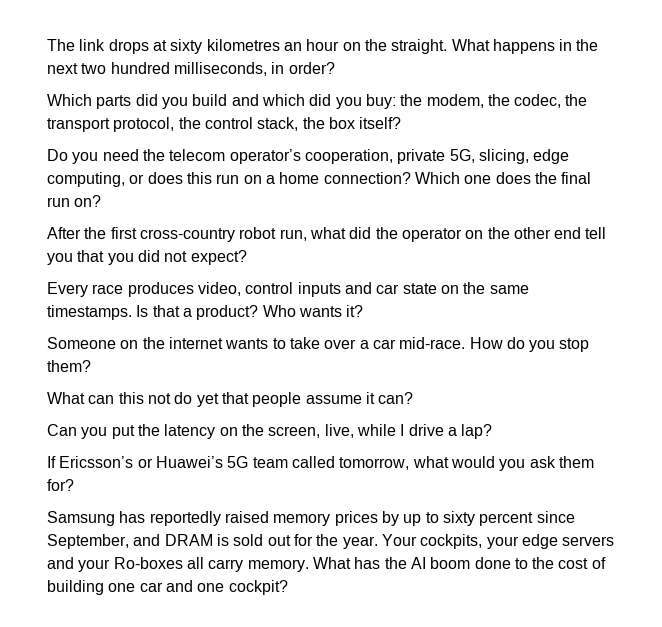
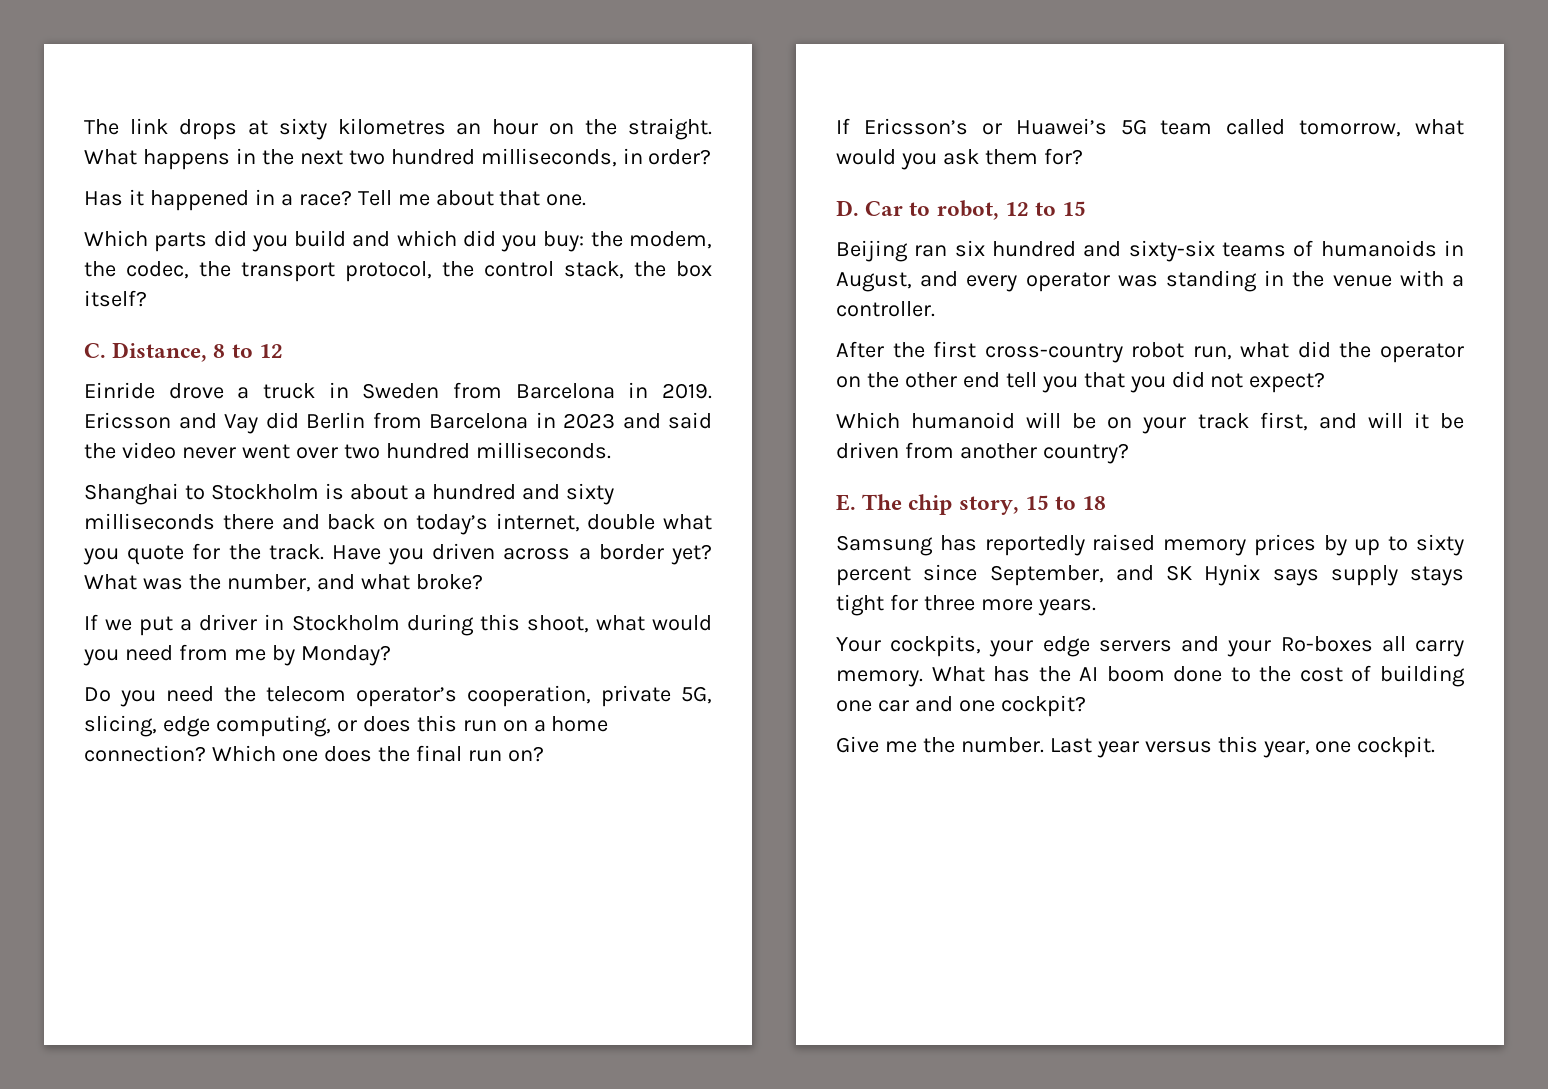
+ Has it happened in a race? Tell me about that one.
+ C. Distance, 8 to 12
+ Einride drove a truck in Sweden from Barcelona in 2019. Ericsson and Vay did Berlin from Barcelona in 2023 and said the video never went over two hundred milliseconds.
+ Shanghai to Stockholm is about a hundred and sixty milliseconds there and back on today’s internet, double what you quote for the track. Have you driven across a border yet? What was the number, and what broke?
+ If we put a driver in Stockholm during this shoot, what would you need from me by Monday?
+ If Ericsson’s or Huawei’s 5G team called tomorrow, what would you ask them for?
+ D. Car to robot, 12 to 15
+ Beijing ran six hundred and sixty-six teams of humanoids in August, and every operator was standing in the venue with a controller.
- Every race produces video, control inputs and car state on the same timestamps. Is that a product? Who wants it?
- Someone on the internet wants to take over a car mid-race. How do you stop them?
- What can this not do yet that people assume it can?
- Can you put the latency on the screen, live, while I drive a lap?
- If Ericsson’s or Huawei’s 5G team called tomorrow, what would you ask them for?
+ Which humanoid will be on your track first, and will it be driven from another country?
+ E. The chip story, 15 to 18
- Samsung has reportedly raised memory prices by up to sixty percent since September, and DRAM is sold out for the year. Your cockpits, your edge servers and your Ro-boxes all carry memory.
+ Samsung has reportedly raised memory prices by up to sixty percent since September, and SK Hynix says supply stays tight for three more years.
+ Your cockpits, your edge servers and your Ro-boxes all carry memory.
+ Give me the number. Last year versus this year, one cockpit.

